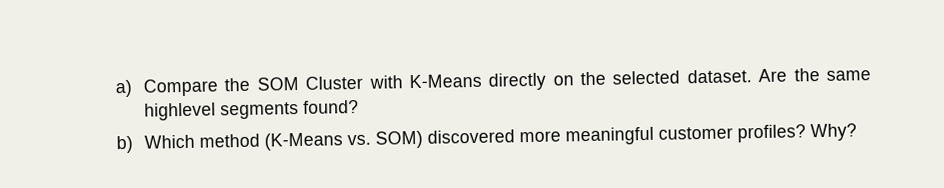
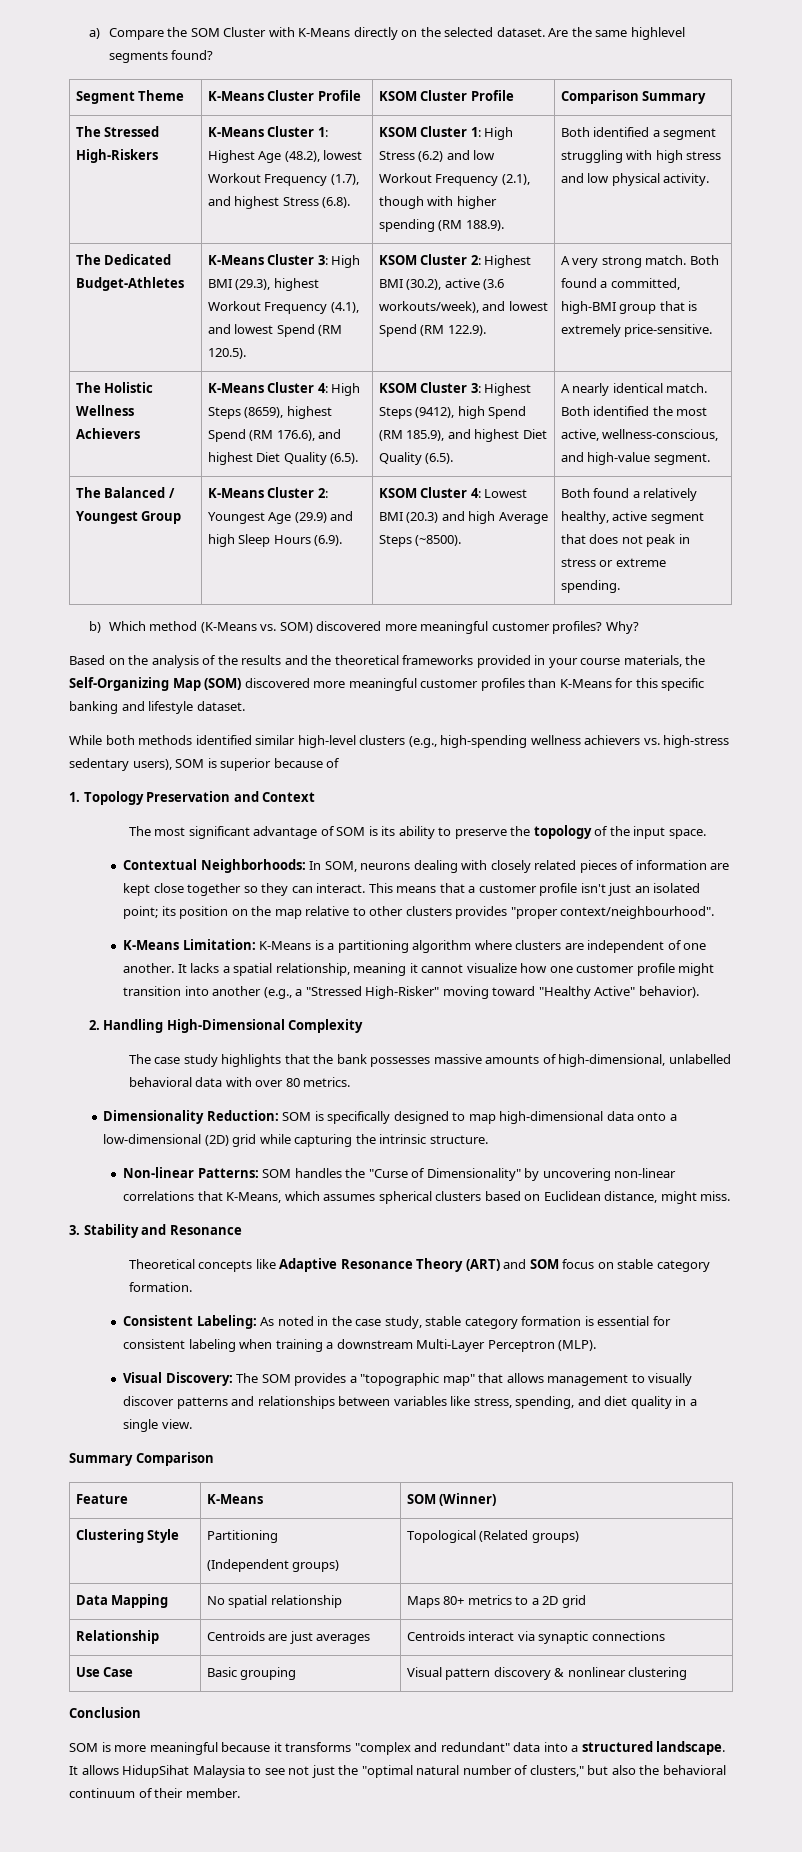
+ Segment Theme | K-Means Cluster Profile | KSOM Cluster Profile | Comparison Summary
+ The Stressed High-Riskers | K-Means Cluster 1: Highest Age (48.2), lowest Workout Frequency (1.7), and highest Stress (6.8). | KSOM Cluster 1: High Stress (6.2) and low Workout Frequency (2.1), though with higher spending (RM 188.9). | Both identified a segment struggling with high stress and low physical activity.
+ The Dedicated Budget-Athletes | K-Means Cluster 3: High BMI (29.3), highest Workout Frequency (4.1), and lowest Spend (RM 120.5). | KSOM Cluster 2: Highest BMI (30.2), active (3.6 workouts/week), and lowest Spend (RM 122.9). | A very strong match. Both found a committed, high-BMI group that is extremely price-sensitive.
+ The Holistic Wellness Achievers | K-Means Cluster 4: High Steps (8659), highest Spend (RM 176.6), and highest Diet Quality (6.5). | KSOM Cluster 3: Highest Steps (9412), high Spend (RM 185.9), and highest Diet Quality (6.5). | A nearly identical match. Both identified the most active, wellness-conscious, and high-value segment.
+ The Balanced / Youngest Group | K-Means Cluster 2: Youngest Age (29.9) and high Sleep Hours (6.9). | KSOM Cluster 4: Lowest BMI (20.3) and high Average Steps (~8500). | Both found a relatively healthy, active segment that does not peak in stress or extreme spending.
+ Based on the analysis of the results and the theoretical frameworks provided in your course materials, the Self-Organizing Map (SOM) discovered more meaningful customer profiles than K-Means for this specific banking and lifestyle dataset.
+ While both methods identified similar high-level clusters (e.g., high-spending wellness achievers vs. high-stress sedentary users), SOM is superior because of
+ 1. Topology Preservation and Context
+ The most significant advantage of SOM is its ability to preserve the topology of the input space.
+ Contextual Neighborhoods: In SOM, neurons dealing with closely related pieces of information are kept close together so they can interact. This means that a customer profile isn't just an isolated point; its position on the map relative to other clusters provides "proper context/neighbourhood".
+ K-Means Limitation: K-Means is a partitioning algorithm where clusters are independent of one another. It lacks a spatial relationship, meaning it cannot visualize how one customer profile might transition into another (e.g., a "Stressed High-Risker" moving toward "Healthy Active" behavior).
+ 2. Handling High-Dimensional Complexity
+ The case study highlights that the bank possesses massive amounts of high-dimensional, unlabelled behavioral data with over 80 metrics.
+ Dimensionality Reduction: SOM is specifically designed to map high-dimensional data onto a low-dimensional (2D) grid while capturing the intrinsic structure.
+ Non-linear Patterns: SOM handles the "Curse of Dimensionality" by uncovering non-linear correlations that K-Means, which assumes spherical clusters based on Euclidean distance, might miss.
+ 3. Stability and Resonance
+ Theoretical concepts like Adaptive Resonance Theory (ART) and SOM focus on stable category formation.
+ Consistent Labeling: As noted in the case study, stable category formation is essential for consistent labeling when training a downstream Multi-Layer Perceptron (MLP).
+ Visual Discovery: The SOM provides a "topographic map" that allows management to visually discover patterns and relationships between variables like stress, spending, and diet quality in a single view.
+ Summary Comparison
+ Feature | K-Means | SOM (Winner)
+ Clustering Style | Partitioning
+ (Independent groups) | Topological (Related groups)
+ Data Mapping | No spatial relationship | Maps 80+ metrics to a 2D grid
+ Relationship | Centroids are just averages | Centroids interact via synaptic connections
+ Use Case | Basic grouping | Visual pattern discovery & nonlinear clustering
+ Conclusion
+ SOM is more meaningful because it transforms "complex and redundant" data into a structured landscape. It allows HidupSihat Malaysia to see not just the "optimal natural number of clusters," but also the behavioral continuum of their member.

